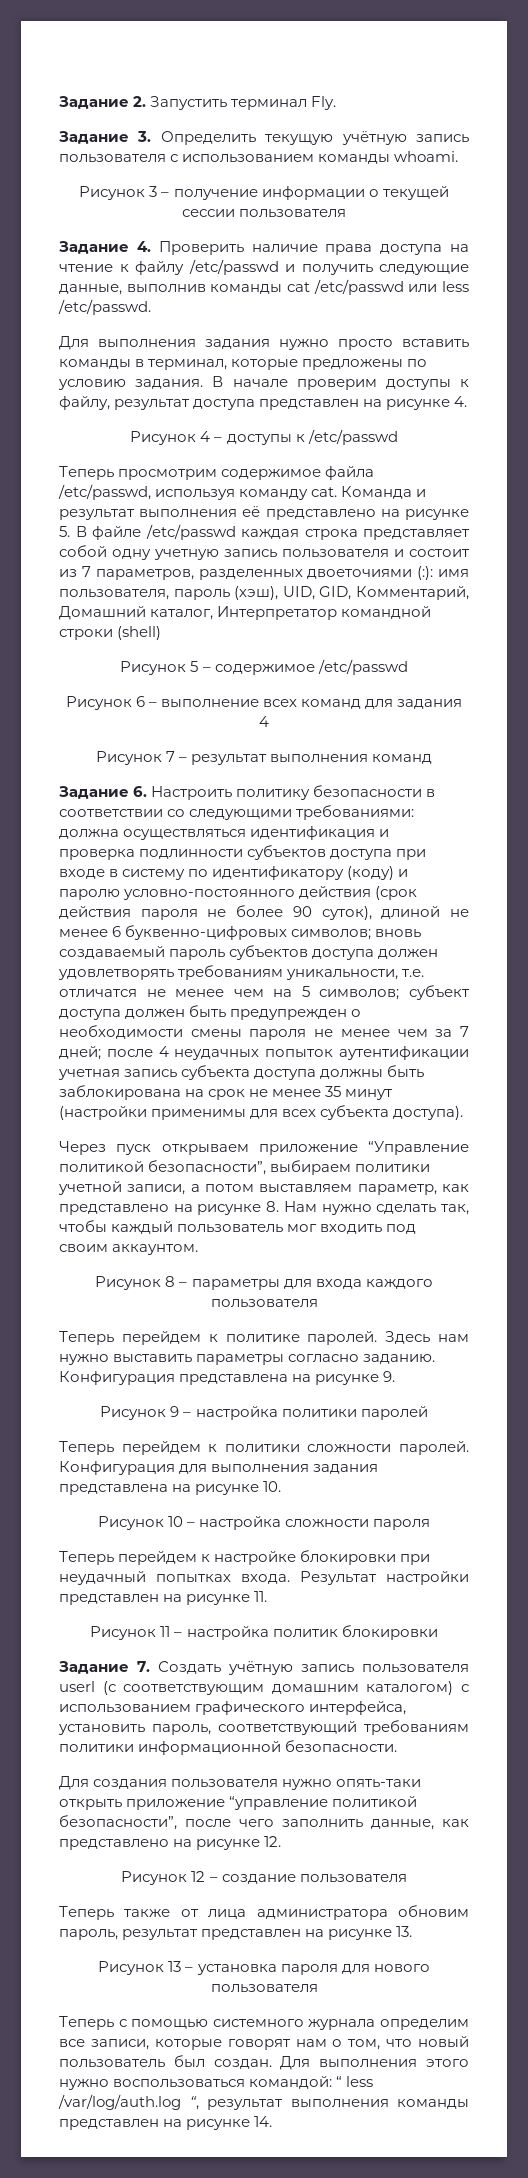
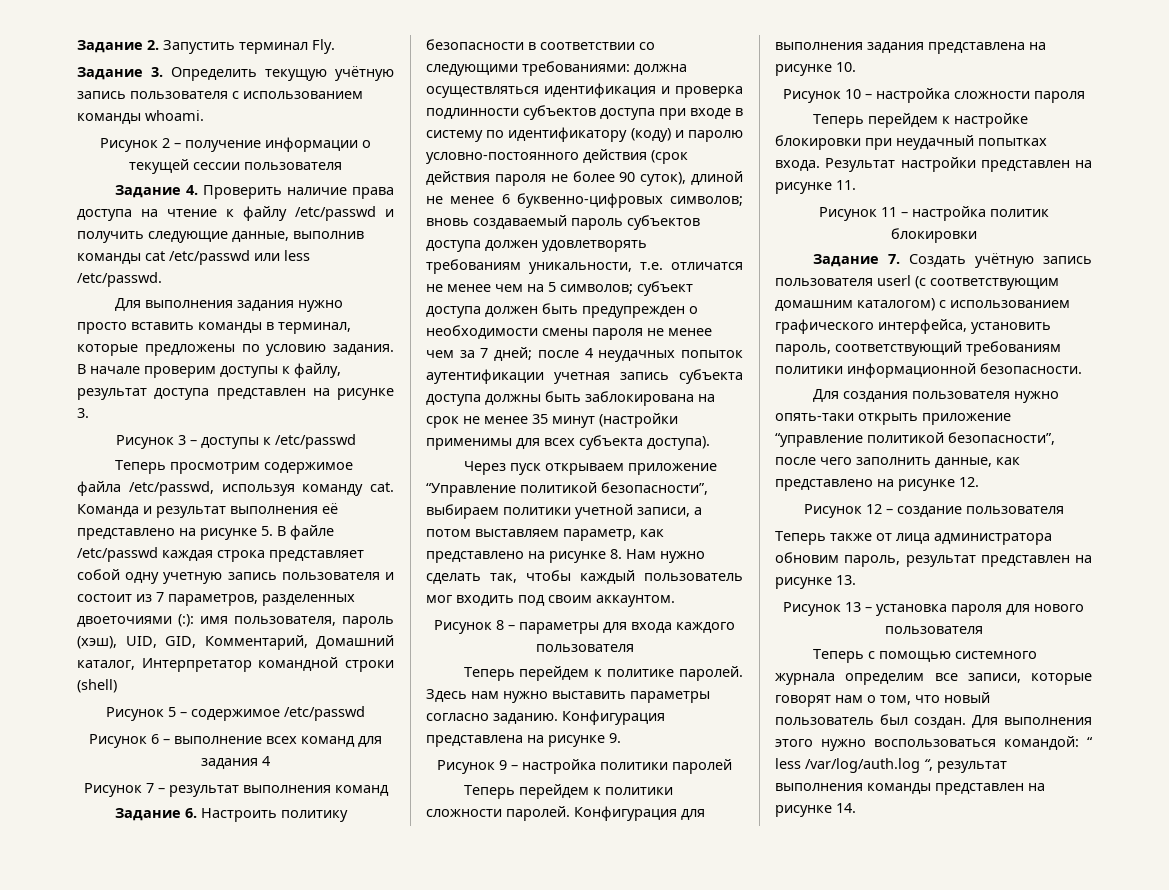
- Рисунок 3 – получение информации о текущей сессии пользователя
+ Рисунок 2 – получение информации о текущей сессии пользователя
- В начале проверим доступы к файлу, результат доступа представлен на рисунке 4.
- Рисунок 4 – доступы к /etc/passwd
+ В начале проверим доступы к файлу, результат доступа представлен на рисунке 3.
+ Рисунок 3 – доступы к /etc/passwd

